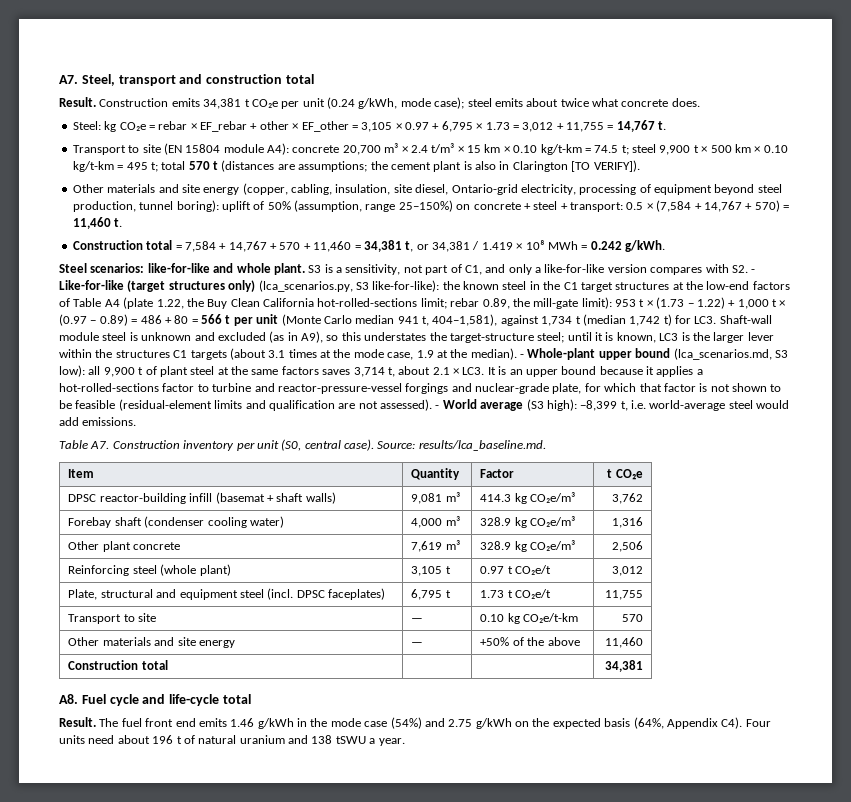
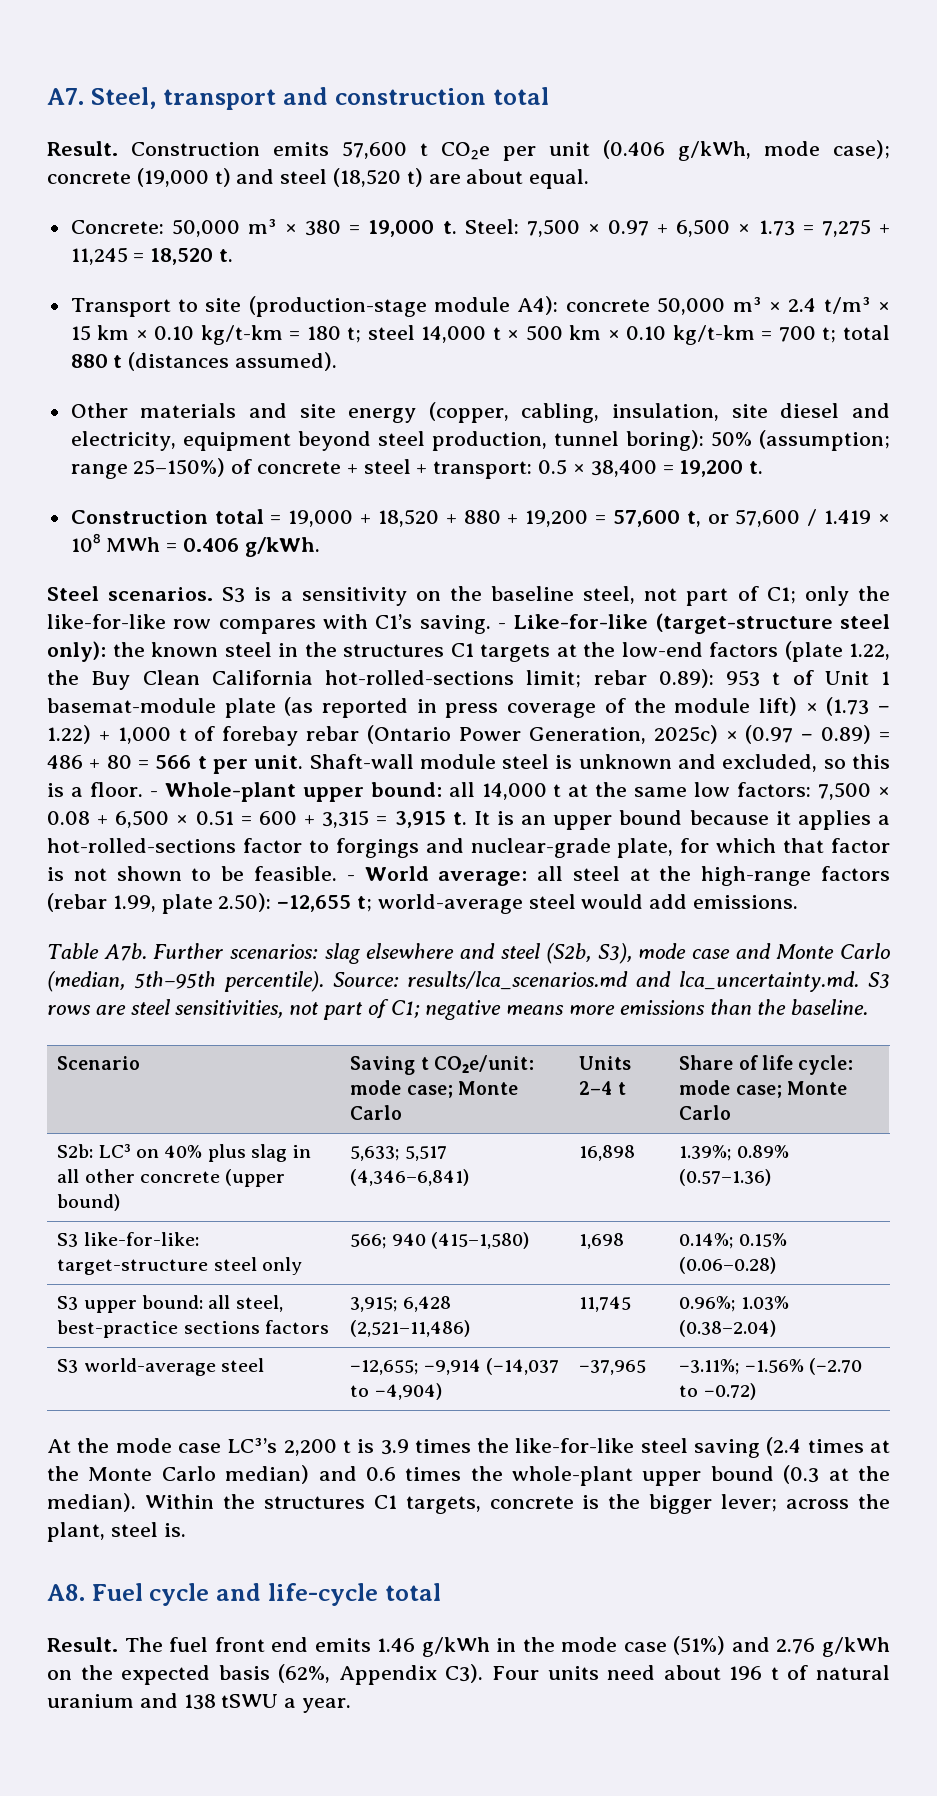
- Construction emits 34,381 t CO₂e per unit (0.24 g/kWh, mode case); steel emits about twice what concrete does.
- Steel: kg CO₂e = rebar × EF_rebar + other × EF_other = 3,105 × 0.97 + 6,795 × 1.73 = 3,012 + 11,755 = 14,767 t.
+ Construction emits 57,600 t CO₂e per unit (0.406 g/kWh, mode case); concrete (19,000 t) and steel (18,520 t) are about equal.
+ Concrete: 50,000 m³ × 380 = 19,000 t. Steel: 7,500 × 0.97 + 6,500 × 1.73 = 7,275 + 11,245 = 18,520 t.
- Transport to site (EN 15804 module A4): concrete 20,700 m³ × 2.4 t/m³ × 15 km × 0.10 kg/t-km = 74.5 t; steel 9,900 t × 500 km × 0.10 kg/t-km = 495 t; total 570 t (distances are assumptions; the cement plant is also in Clarington [TO VERIFY]).
+ Transport to site (production-stage module A4): concrete 50,000 m³ × 2.4 t/m³ × 15 km × 0.10 kg/t-km = 180 t; steel 14,000 t × 500 km × 0.10 kg/t-km = 700 t; total 880 t (distances assumed).
- Other materials and site energy (copper, cabling, insulation, site diesel, Ontario-grid electricity, processing of equipment beyond steel production, tunnel boring): uplift of 50% (assumption, range 25–150%) on concrete + steel + transport: 0.5 × (7,584 + 14,767 + 570) = 11,460 t.
- Construction total = 7,584 + 14,767 + 570 + 11,460 = 34,381 t, or 34,381 / 1.419 × 10⁸ MWh = 0.242 g/kWh.
+ Other materials and site energy (copper, cabling, insulation, site diesel and electricity, equipment beyond steel production, tunnel boring): 50% (assumption; range 25–150%) of concrete + steel + transport: 0.5 × 38,400 = 19,200 t.
+ Construction total = 19,000 + 18,520 + 880 + 19,200 = 57,600 t, or 57,600 / 1.419 × 10⁸ MWh = 0.406 g/kWh.
- Steel scenarios: like-for-like and whole plant. S3 is a sensitivity, not part of C1, and only a like-for-like version compares with S2. - Like-for-like (target structures only) (lca_scenarios.py, S3 like-for-like):
+ Steel scenarios. S3 is a sensitivity on the baseline steel, not part of C1; only the like-for-like row compares with C1’s saving. - Like-for-like (target-structure steel only):
- the known steel in the C1 target structures at the low-end factors of Table A4 (plate 1.22, the Buy Clean California hot-rolled-sections limit;
+ the known steel in the structures C1 targets at the low-end factors (plate 1.22, the Buy Clean California hot-rolled-sections limit;
- rebar 0.89, the mill-gate limit): 953 t × (1.73 − 1.22) + 1,000 t × (0.97 − 0.89) = 486 + 80 = 566 t per unit (Monte Carlo median 941 t, 404–1,581), against 1,734 t (median 1,742 t) for LC3. Shaft-wall module steel is unknown and excluded (as in A9), so this understates the target-structure steel; until it is known, LC3 is the larger lever within the structures C1 targets (about 3.1 times at the mode case, 1.9 at the median). - Whole-plant upper bound (lca_scenarios.md, S3 low): all 9,900 t of plant steel at the same factors saves 3,714 t, about 2.1 × LC3. It is an upper bound because it applies a hot-rolled-sections factor to turbine and reactor-pressure-vessel forgings and nuclear-grade plate, for which that factor is not shown to be feasible (residual-element limits and qualification are not assessed). - World average (S3 high): −8,399 t, i.e. world-average steel would add emissions.
+ rebar 0.89): 953 t of Unit 1 basemat-module plate (as reported in press coverage of the module lift) × (1.73 − 1.22) + 1,000 t of forebay rebar (Ontario Power Generation, 2025c) × (0.97 − 0.89) = 486 + 80 = 566 t per unit. Shaft-wall module steel is unknown and excluded, so this is a floor. - Whole-plant upper bound: all 14,000 t at the same low factors: 7,500 × 0.08 + 6,500 × 0.51 = 600 + 3,315 = 3,915 t. It is an upper bound because it applies a hot-rolled-sections factor to forgings and nuclear-grade plate, for which that factor is not shown to be feasible. - World average: all steel at the high-range factors (rebar 1.99, plate 2.50): −12,655 t; world-average steel would add emissions.
- Table A7. Construction inventory per unit (S0, central case). Source: results/lca_baseline.md.
- Item | Quantity | Factor | t CO₂e
- DPSC reactor-building infill (basemat + shaft walls) | 9,081 m³ | 414.3 kg CO₂e/m³ | 3,762
- Forebay shaft (condenser cooling water) | 4,000 m³ | 328.9 kg CO₂e/m³ | 1,316
- Other plant concrete | 7,619 m³ | 328.9 kg CO₂e/m³ | 2,506
- Reinforcing steel (whole plant) | 3,105 t | 0.97 t CO₂e/t | 3,012
- Plate, structural and equipment steel (incl. DPSC faceplates) | 6,795 t | 1.73 t CO₂e/t | 11,755
- Transport to site | — | 0.10 kg CO₂e/t-km | 570
- Other materials and site energy | — | +50% of the above | 11,460
- Construction total | | | 34,381
+ Table A7b. Further scenarios: slag elsewhere and steel (S2b, S3), mode case and Monte Carlo (median, 5th–95th percentile). Source: results/lca_scenarios.md and lca_uncertainty.md. S3 rows are steel sensitivities, not part of C1; negative means more emissions than the baseline.
+ Scenario | Saving t CO₂e/unit: mode case; Monte Carlo | Units 2–4 t | Share of life cycle: mode case; Monte Carlo
+ S2b: LC³ on 40% plus slag in all other concrete (upper bound) | 5,633; 5,517 (4,346–6,841) | 16,898 | 1.39%; 0.89% (0.57–1.36)
+ S3 like-for-like: target-structure steel only | 566; 940 (415–1,580) | 1,698 | 0.14%; 0.15% (0.06–0.28)
+ S3 upper bound: all steel, best-practice sections factors | 3,915; 6,428 (2,521–11,486) | 11,745 | 0.96%; 1.03% (0.38–2.04)
+ S3 world-average steel | −12,655; −9,914 (−14,037 to −4,904) | −37,965 | −3.11%; −1.56% (−2.70 to −0.72)
+ At the mode case LC³’s 2,200 t is 3.9 times the like-for-like steel saving (2.4 times at the Monte Carlo median) and 0.6 times the whole-plant upper bound (0.3 at the median). Within the structures C1 targets, concrete is the bigger lever; across the plant, steel is.
- The fuel front end emits 1.46 g/kWh in the mode case (54%) and 2.75 g/kWh on the expected basis (64%, Appendix C4). Four units need about 196 t of natural uranium and 138 tSWU a year.
+ The fuel front end emits 1.46 g/kWh in the mode case (51%) and 2.76 g/kWh on the expected basis (62%, Appendix C3). Four units need about 196 t of natural uranium and 138 tSWU a year.

